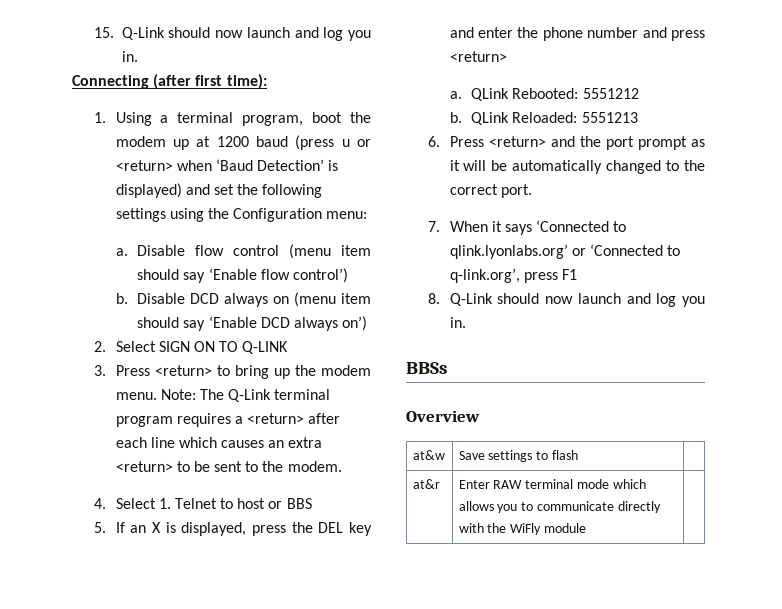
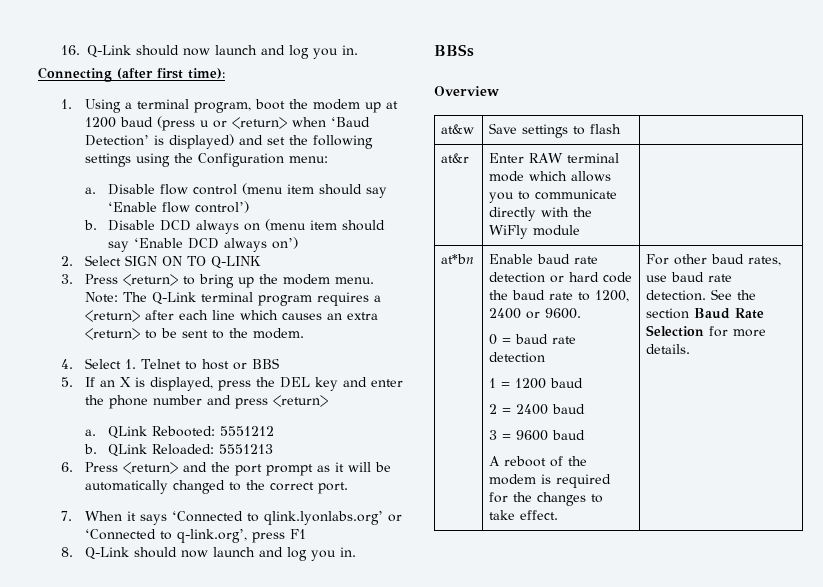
- 15. Q-Link should now launch and log you in.
+ 16. Q-Link should now launch and log you in.
+ at*bn | Enable baud rate detection or hard code the baud rate to 1200, 2400 or 9600.
+ 0 = baud rate detection
+ 1 = 1200 baud
+ 2 = 2400 baud
+ 3 = 9600 baud
+ A reboot of the modem is required for the changes to take effect. | For other baud rates, use baud rate detection. See the section Baud Rate Selection for more details.

